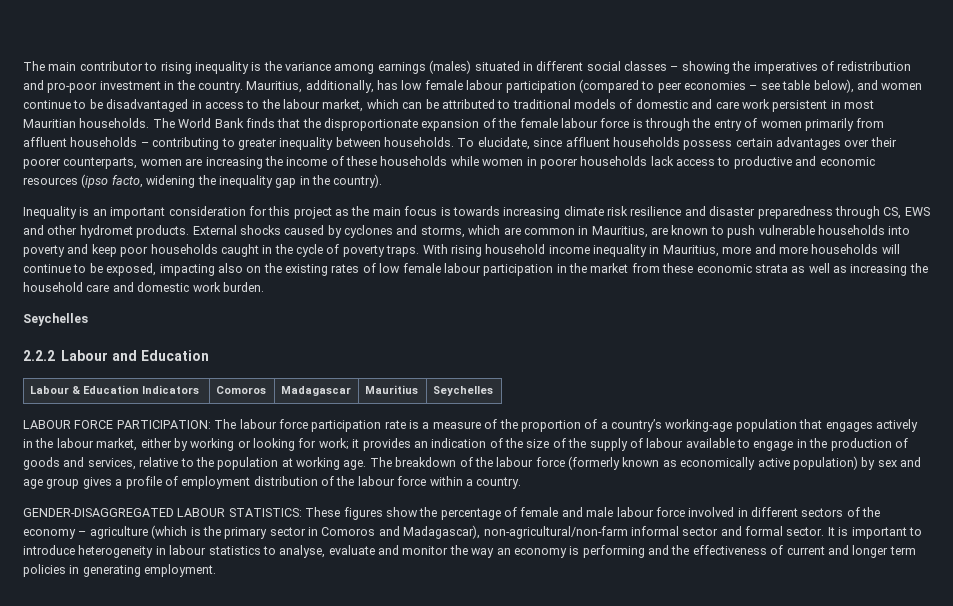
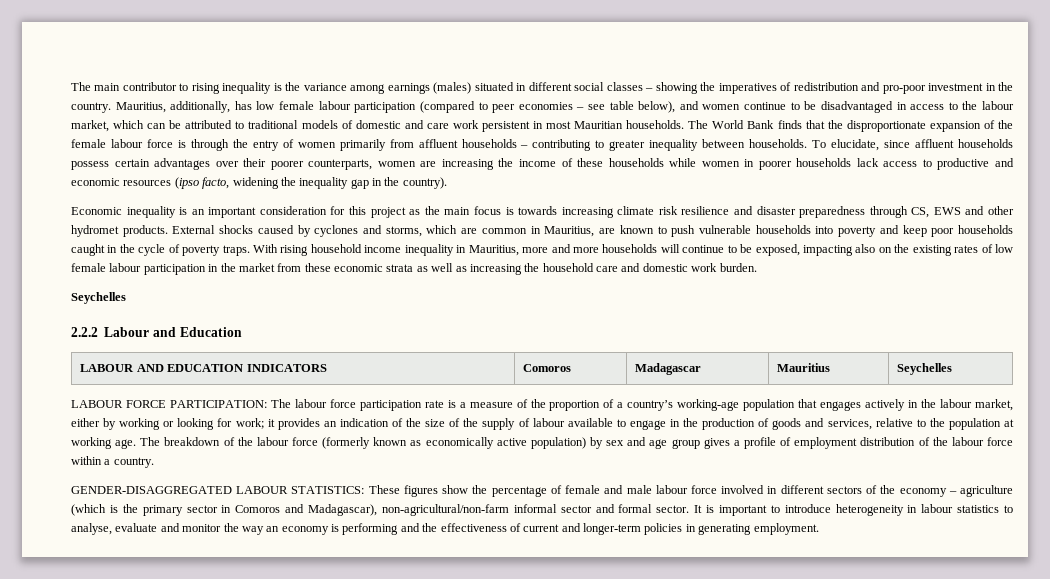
- Inequality is an important consideration for this project as the main focus is towards increasing climate risk resilience and disaster preparedness through CS, EWS and other hydromet products.
+ Economic inequality is an important consideration for this project as the main focus is towards increasing climate risk resilience and disaster preparedness through CS, EWS and other hydromet products.
- Labour & Education Indicators | Comoros | Madagascar | Mauritius | Seychelles
+ LABOUR AND EDUCATION INDICATORS | Comoros | Madagascar | Mauritius | Seychelles
- It is important to introduce heterogeneity in labour statistics to analyse, evaluate and monitor the way an economy is performing and the effectiveness of current and longer term policies in generating employment.
+ It is important to introduce heterogeneity in labour statistics to analyse, evaluate and monitor the way an economy is performing and the effectiveness of current and longer-term policies in generating employment.

